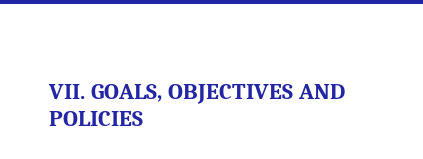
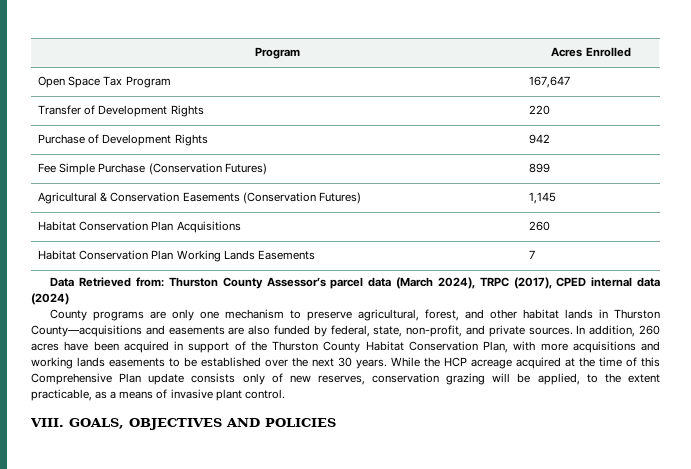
- VII. GOALS, OBJECTIVES AND POLICIES
+ Program | Acres Enrolled
+ Open Space Tax Program | 167,647
+ Transfer of Development Rights | 220
+ Purchase of Development Rights | 942
+ Fee Simple Purchase (Conservation Futures) | 899
+ Agricultural & Conservation Easements (Conservation Futures) | 1,145
+ Habitat Conservation Plan Acquisitions | 260
+ Habitat Conservation Plan Working Lands Easements | 7
+ Data Retrieved from: Thurston County Assessor’s parcel data (March 2024), TRPC (2017), CPED internal data (2024)
+ County programs are only one mechanism to preserve agricultural, forest, and other habitat lands in Thurston County—acquisitions and easements are also funded by federal, state, non-profit, and private sources. In addition, 260 acres have been acquired in support of the Thurston County Habitat Conservation Plan, with more acquisitions and working lands easements to be established over the next 30 years. While the HCP acreage acquired at the time of this Comprehensive Plan update consists only of new reserves, conservation grazing will be applied, to the extent practicable, as a means of invasive plant control.
+ VIII. GOALS, OBJECTIVES AND POLICIES

